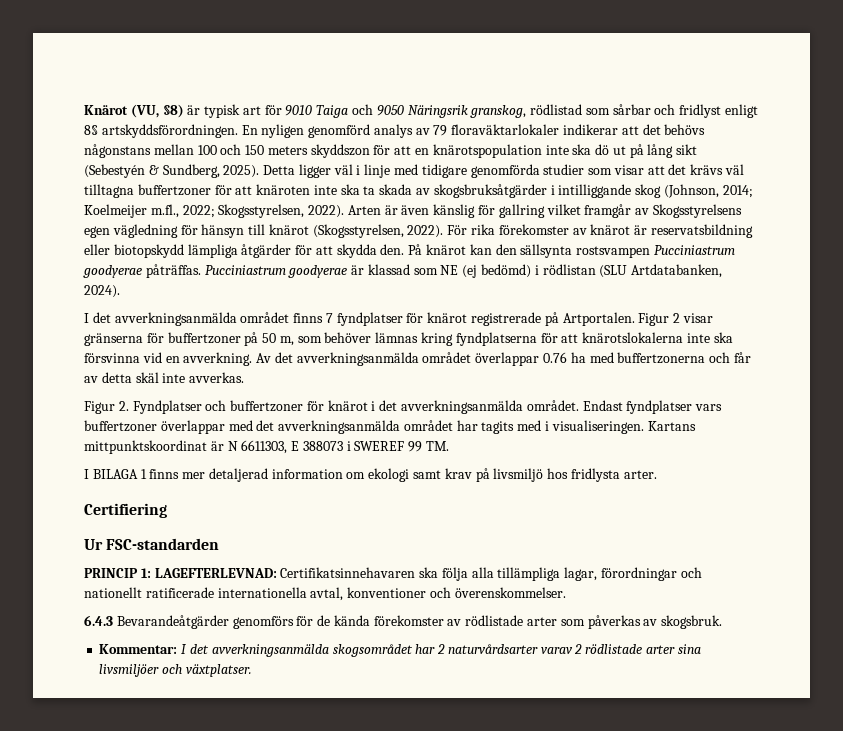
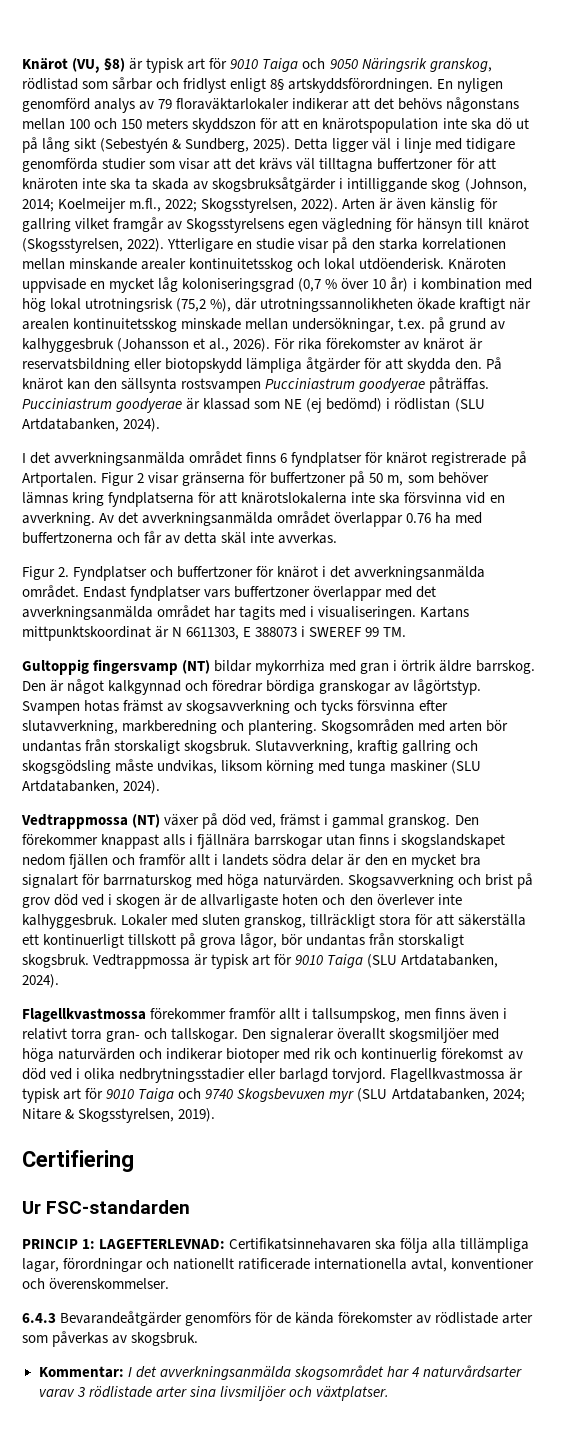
+ Ytterligare en studie visar på den starka korrelationen mellan minskande arealer kontinuitetsskog och lokal utdöenderisk. Knäroten uppvisade en mycket låg koloniseringsgrad (0,7 % över 10 år) i kombination med hög lokal utrotningsrisk (75,2 %), där utrotningssannolikheten ökade kraftigt när arealen kontinuitetsskog minskade mellan undersökningar, t.ex. på grund av kalhyggesbruk (Johansson et al., 2026).
- I det avverkningsanmälda området finns 7 fyndplatser för knärot registrerade på Artportalen.
+ I det avverkningsanmälda området finns 6 fyndplatser för knärot registrerade på Artportalen.
- I BILAGA 1 finns mer detaljerad information om ekologi samt krav på livsmiljö hos fridlysta arter.
+ Gultoppig fingersvamp (NT) bildar mykorrhiza med gran i örtrik äldre barrskog. Den är något kalkgynnad och föredrar bördiga granskogar av lågörtstyp. Svampen hotas främst av skogsavverkning och tycks försvinna efter slutavverkning, markberedning och plantering. Skogsområden med arten bör undantas från storskaligt skogsbruk. Slutavverkning, kraftig gallring och skogsgödsling måste undvikas, liksom körning med tunga maskiner (SLU Artdatabanken, 2024).
+ Vedtrappmossa (NT) växer på död ved, främst i gammal granskog. Den förekommer knappast alls i fjällnära barrskogar utan finns i skogslandskapet nedom fjällen och framför allt i landets södra delar är den en mycket bra signalart för barrnaturskog med höga naturvärden. Skogsavverkning och brist på grov död ved i skogen är de allvarligaste hoten och den överlever inte kalhyggesbruk. Lokaler med sluten granskog, tillräckligt stora för att säkerställa ett kontinuerligt tillskott på grova lågor, bör undantas från storskaligt skogsbruk. Vedtrappmossa är typisk art för 9010 Taiga (SLU Artdatabanken, 2024).
+ Flagellkvastmossa förekommer framför allt i tallsumpskog, men finns även i relativt torra gran- och tallskogar. Den signalerar överallt skogsmiljöer med höga naturvärden och indikerar biotoper med rik och kontinuerlig förekomst av död ved i olika nedbrytningsstadier eller barlagd torvjord. Flagellkvastmossa är typisk art för 9010 Taiga och 9740 Skogsbevuxen myr (SLU Artdatabanken, 2024; Nitare & Skogsstyrelsen, 2019).
- Kommentar: I det avverkningsanmälda skogsområdet har 2 naturvårdsarter varav 2 rödlistade arter sina livsmiljöer och växtplatser.
+ Kommentar: I det avverkningsanmälda skogsområdet har 4 naturvårdsarter varav 3 rödlistade arter sina livsmiljöer och växtplatser.

